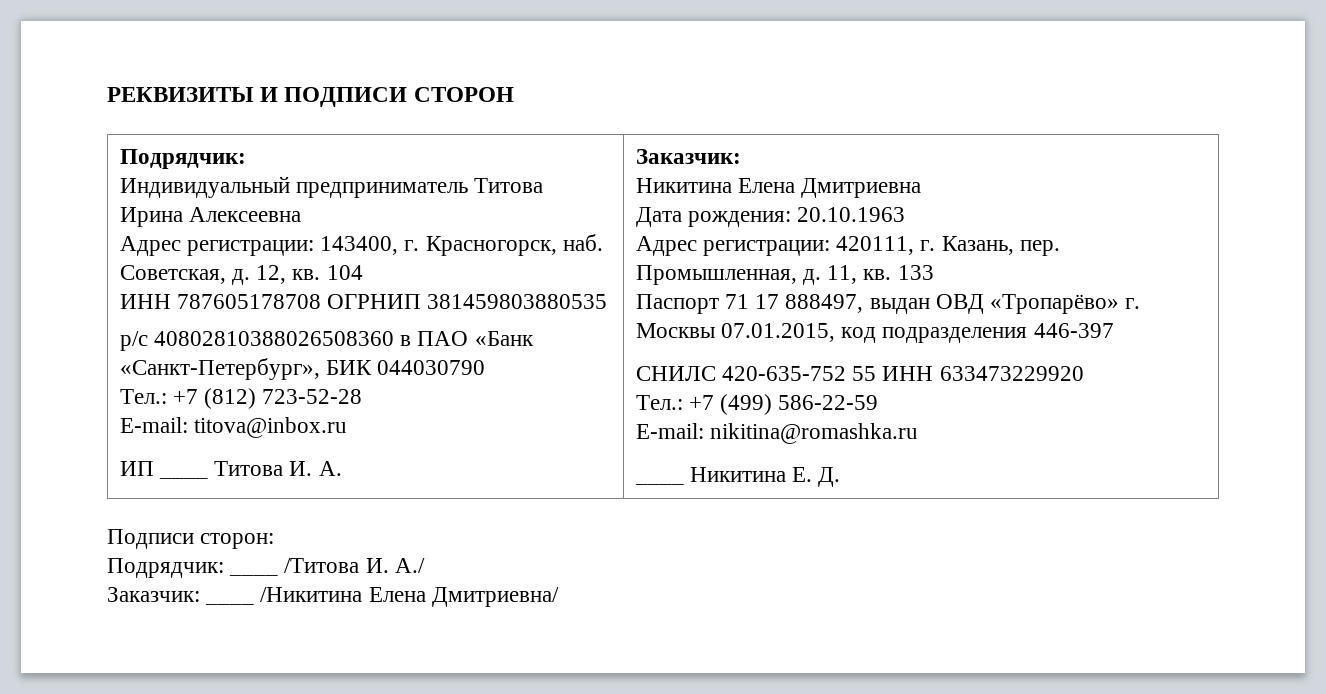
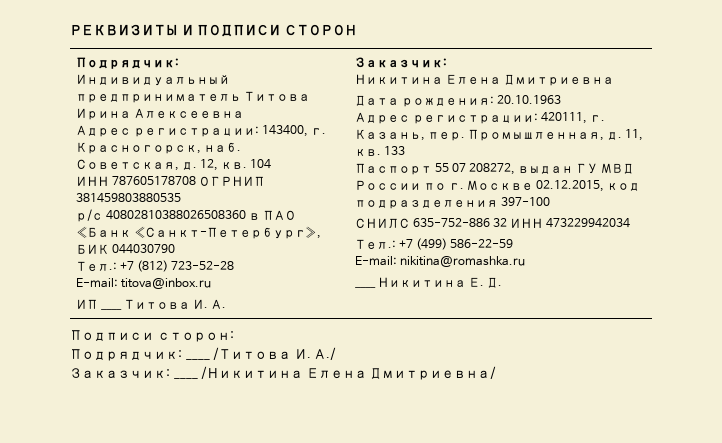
- Паспорт 71 17 888497, выдан ОВД «Тропарёво» г. Москвы 07.01.2015, код подразделения 446-397
+ Паспорт 55 07 208272, выдан ГУ МВД России по г. Москве 02.12.2015, код подразделения 397-100
- СНИЛС 420-635-752 55 ИНН 633473229920
+ СНИЛС 635-752-886 32 ИНН 473229942034

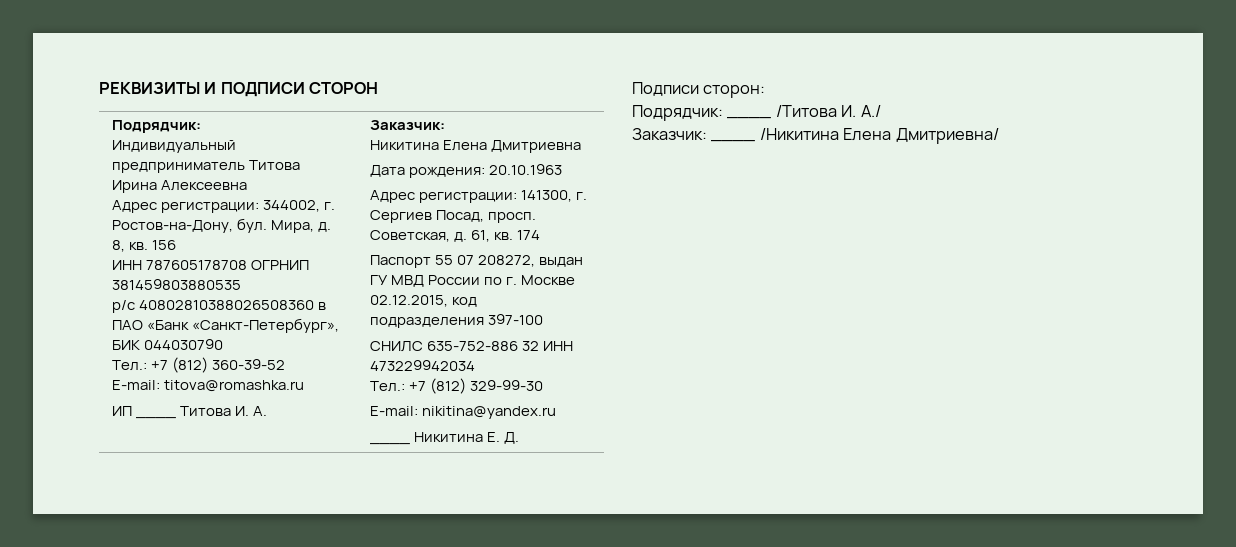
- Адрес регистрации: 143400, г. Красногорск, наб. Советская, д. 12, кв. 104
+ Адрес регистрации: 344002, г. Ростов-на-Дону, бул. Мира, д. 8, кв. 156
- Тел.: +7 (812) 723-52-28
- E-mail: titova@inbox.ru
+ Тел.: +7 (812) 360-39-52
+ E-mail: titova@romashka.ru
- Адрес регистрации: 420111, г. Казань, пер. Промышленная, д. 11, кв. 133
+ Адрес регистрации: 141300, г. Сергиев Посад, просп. Советская, д. 61, кв. 174
- Тел.: +7 (499) 586-22-59
- E-mail: nikitina@romashka.ru
+ Тел.: +7 (812) 329-99-30
+ E-mail: nikitina@yandex.ru

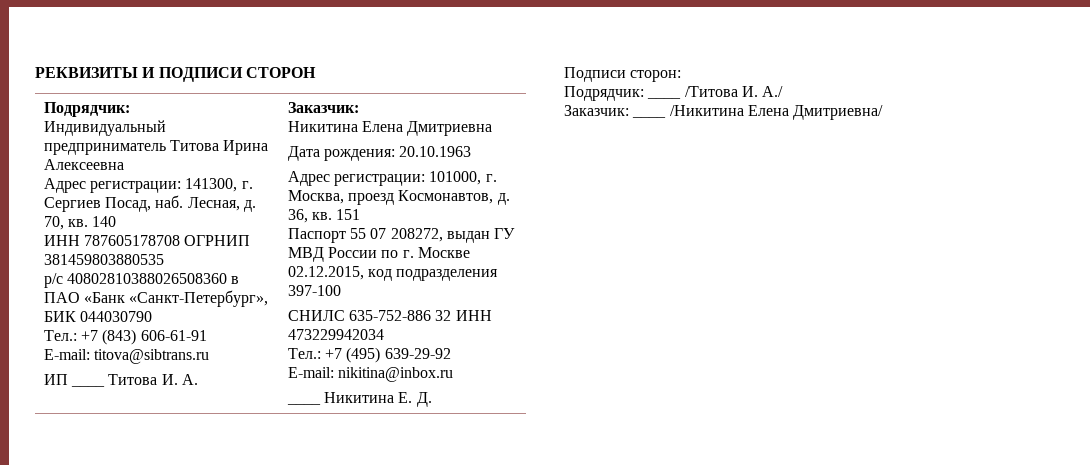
- Адрес регистрации: 344002, г. Ростов-на-Дону, бул. Мира, д. 8, кв. 156
+ Адрес регистрации: 141300, г. Сергиев Посад, наб. Лесная, д. 70, кв. 140
- Тел.: +7 (812) 360-39-52
- E-mail: titova@romashka.ru
+ Тел.: +7 (843) 606-61-91
+ E-mail: titova@sibtrans.ru
- Адрес регистрации: 141300, г. Сергиев Посад, просп. Советская, д. 61, кв. 174
+ Адрес регистрации: 101000, г. Москва, проезд Космонавтов, д. 36, кв. 151
- Тел.: +7 (812) 329-99-30
- E-mail: nikitina@yandex.ru
+ Тел.: +7 (495) 639-29-92
+ E-mail: nikitina@inbox.ru

